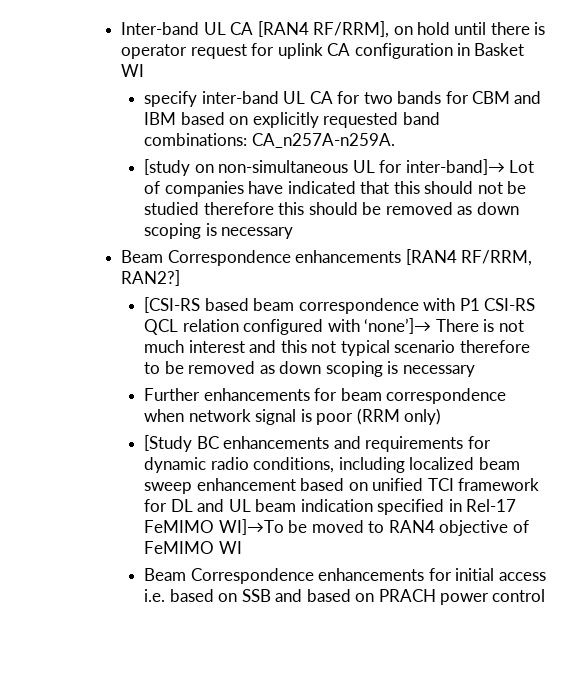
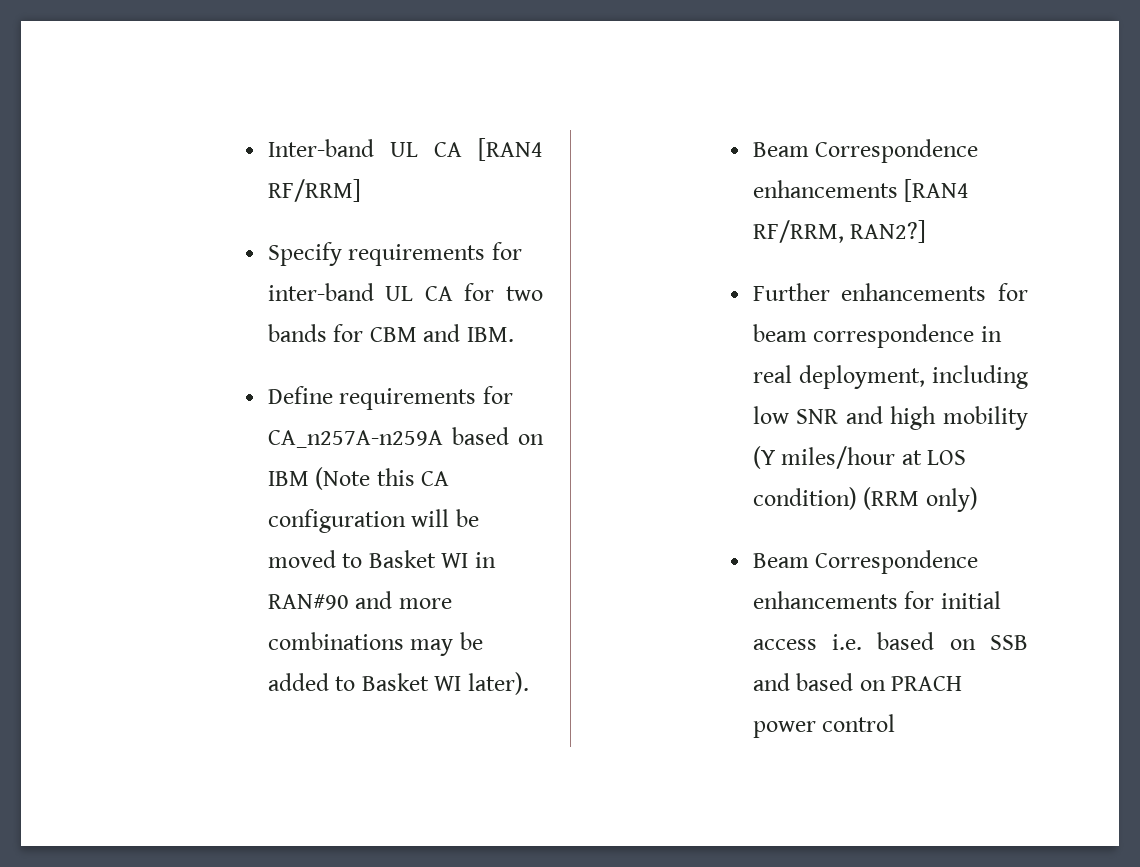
- Inter-band UL CA [RAN4 RF/RRM], on hold until there is operator request for uplink CA configuration in Basket WI
- specify inter-band UL CA for two bands for CBM and IBM based on explicitly requested band combinations: CA_n257A-n259A.
- [study on non-simultaneous UL for inter-band]→ Lot of companies have indicated that this should not be studied therefore this should be removed as down scoping is necessary
+ Inter-band UL CA [RAN4 RF/RRM]
+ Specify requirements for inter-band UL CA for two bands for CBM and IBM.
+ Define requirements for CA_n257A-n259A based on IBM (Note this CA configuration will be moved to Basket WI in RAN#90 and more combinations may be added to Basket WI later).
- [CSI-RS based beam correspondence with P1 CSI-RS QCL relation configured with ‘none’]→ There is not much interest and this not typical scenario therefore to be removed as down scoping is necessary
- Further enhancements for beam correspondence when network signal is poor (RRM only)
- [Study BC enhancements and requirements for dynamic radio conditions, including localized beam sweep enhancement based on unified TCI framework for DL and UL beam indication specified in Rel-17 FeMIMO WI]→To be moved to RAN4 objective of FeMIMO WI
+ Further enhancements for beam correspondence in real deployment, including low SNR and high mobility (Y miles/hour at LOS condition) (RRM only)

